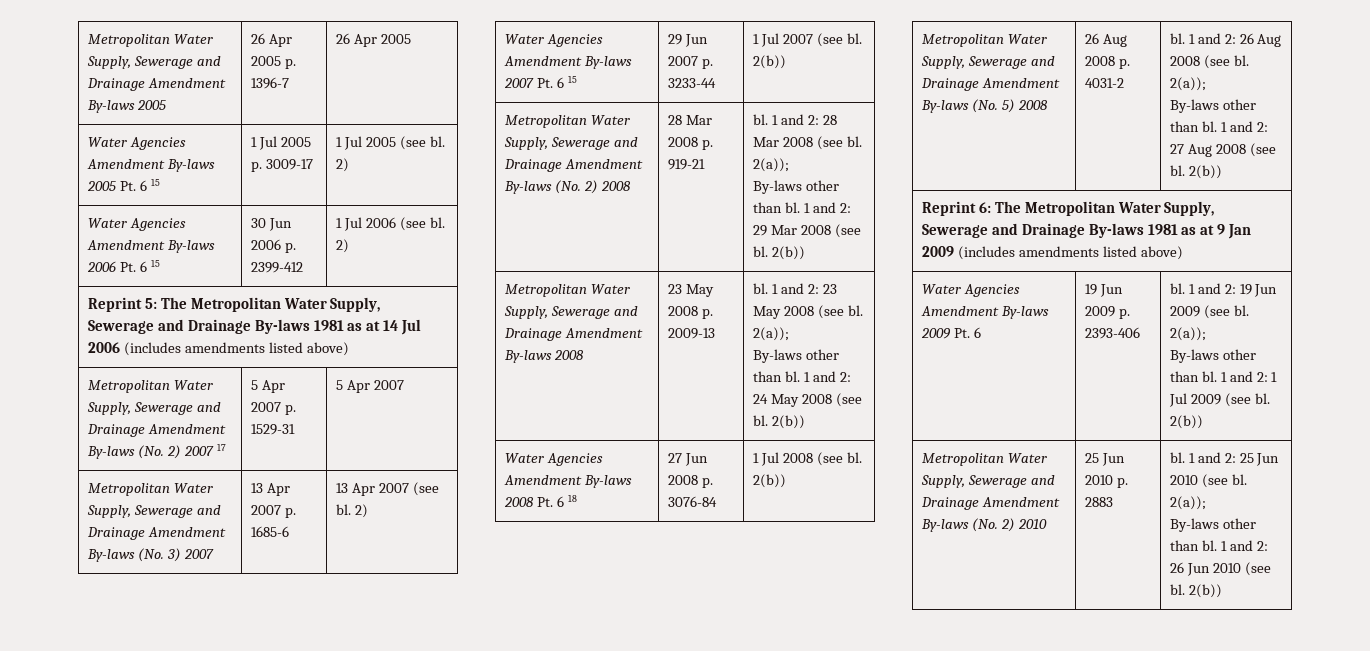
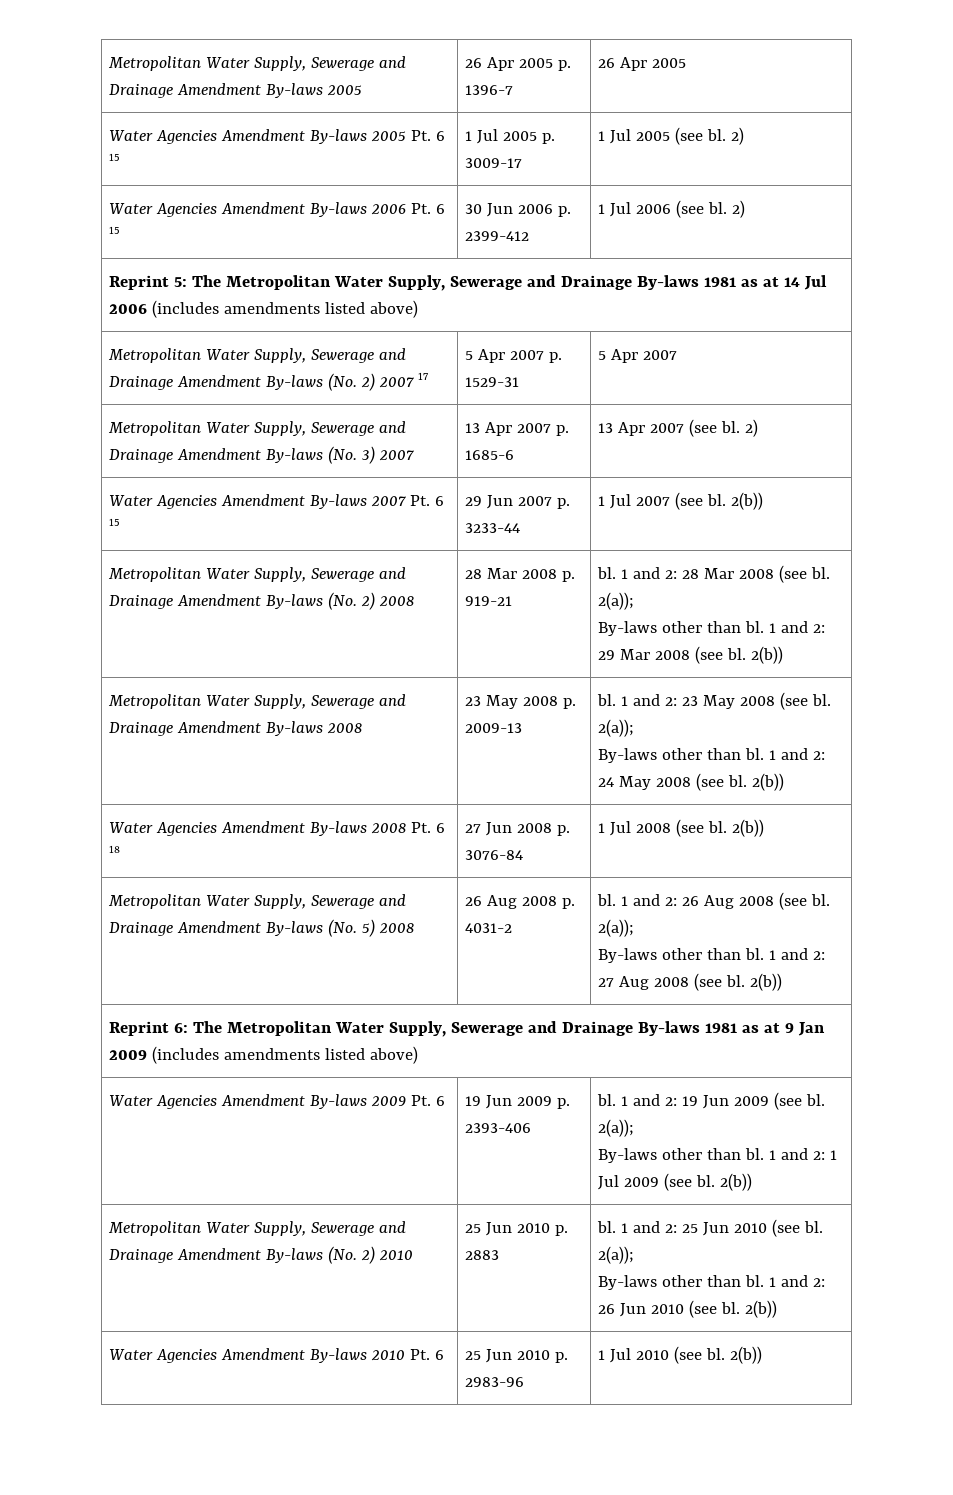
+ Water Agencies Amendment By-laws 2010 Pt. 6 | 25 Jun 2010 p. 2983-96 | 1 Jul 2010 (see bl. 2(b))

